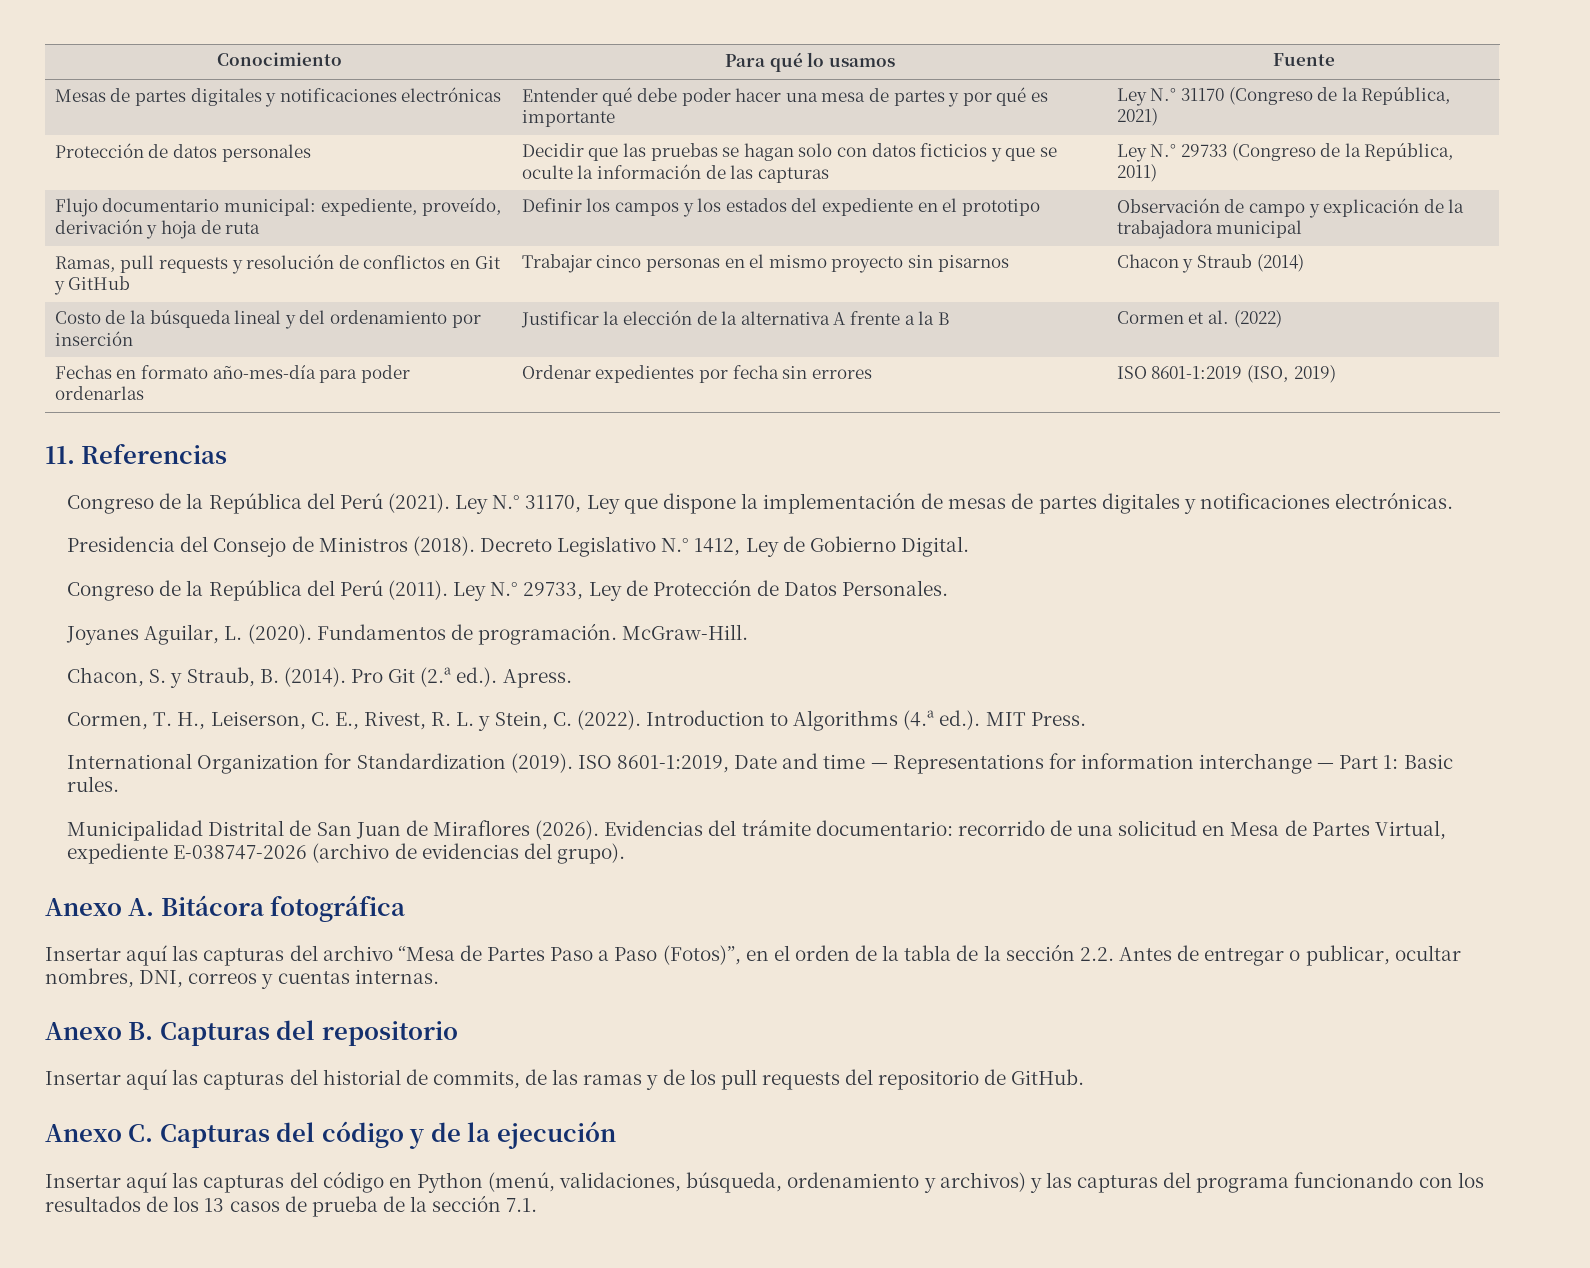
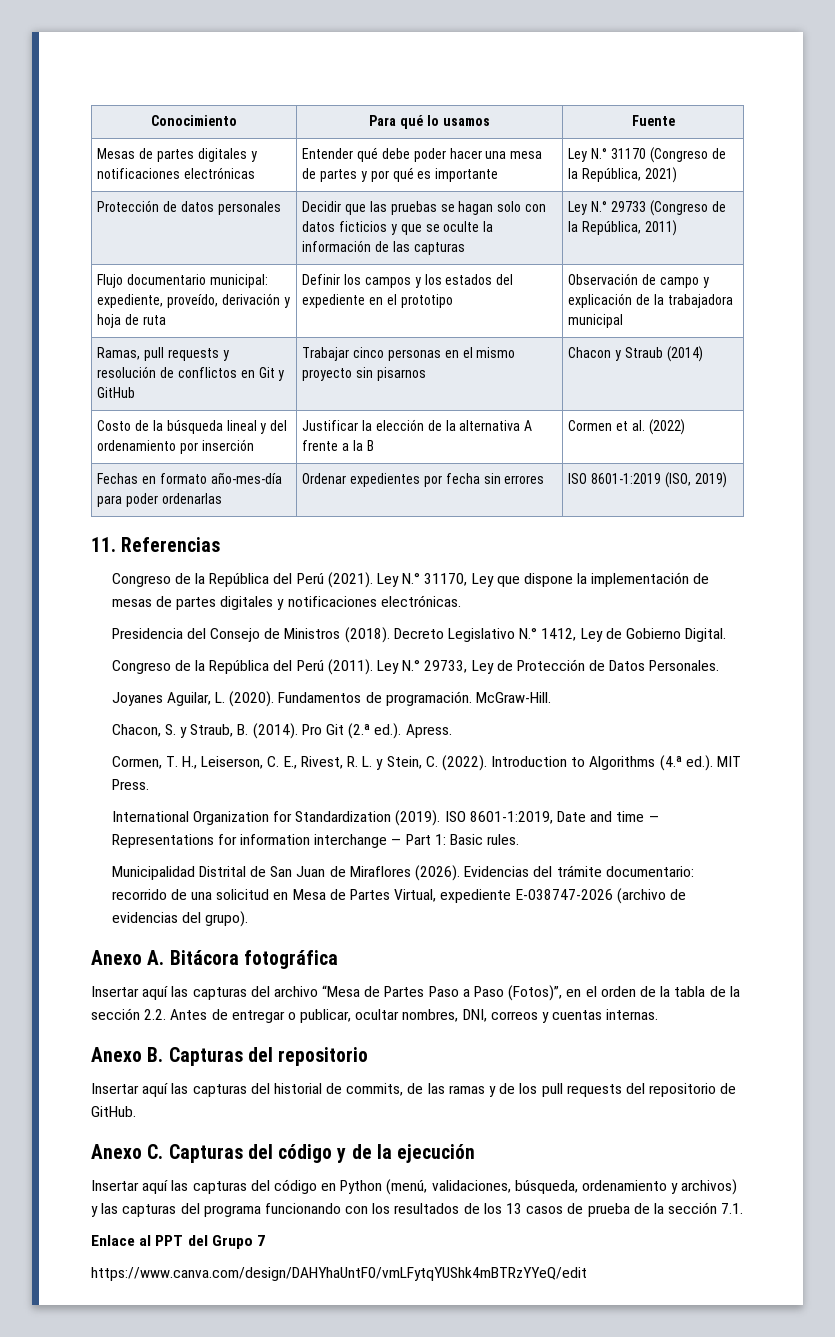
+ Enlace al PPT del Grupo 7
+ https://www.canva.com/design/DAHYhaUntF0/vmLFytqYUShk4mBTRzYYeQ/edit

